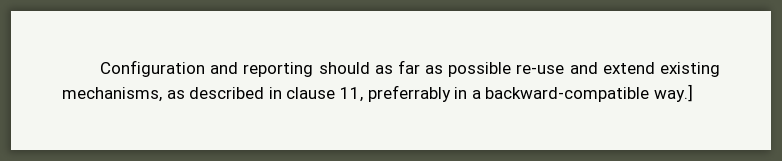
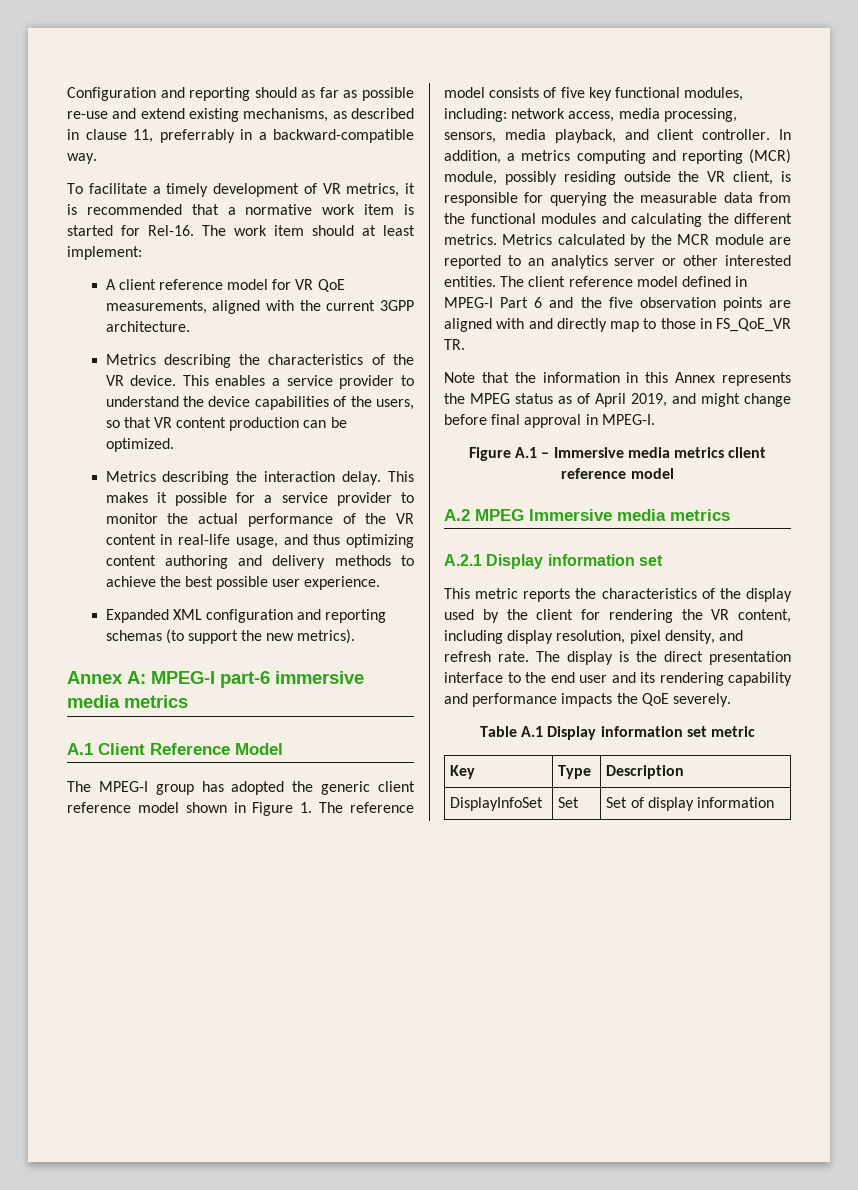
- Configuration and reporting should as far as possible re-use and extend existing mechanisms, as described in clause 11, preferrably in a backward-compatible way.]
+ Configuration and reporting should as far as possible re-use and extend existing mechanisms, as described in clause 11, preferrably in a backward-compatible way.
+ To facilitate a timely development of VR metrics, it is recommended that a normative work item is started for Rel-16. The work item should at least implement:
+ A client reference model for VR QoE measurements, aligned with the current 3GPP architecture.
+ Metrics describing the characteristics of the VR device. This enables a service provider to understand the device capabilities of the users, so that VR content production can be optimized.
+ Metrics describing the interaction delay. This makes it possible for a service provider to monitor the actual performance of the VR content in real-life usage, and thus optimizing content authoring and delivery methods to achieve the best possible user experience.
+ Expanded XML configuration and reporting schemas (to support the new metrics).
+ Annex A: MPEG-I part-6 immersive media metrics
+ A.1 Client Reference Model
+ The MPEG-I group has adopted the generic client reference model shown in Figure 1. The reference model consists of five key functional modules, including: network access, media processing, sensors, media playback, and client controller. In addition, a metrics computing and reporting (MCR) module, possibly residing outside the VR client, is responsible for querying the measurable data from the functional modules and calculating the different metrics. Metrics calculated by the MCR module are reported to an analytics server or other interested entities. The client reference model defined in MPEG-I Part 6 and the five observation points are aligned with and directly map to those in FS_QoE_VR TR.
+ Note that the information in this Annex represents the MPEG status as of April 2019, and might change before final approval in MPEG-I.
+ Figure A.1 – Immersive media metrics client reference model
+ A.2 MPEG Immersive media metrics
+ A.2.1 Display information set
+ This metric reports the characteristics of the display used by the client for rendering the VR content, including display resolution, pixel density, and refresh rate. The display is the direct presentation interface to the end user and its rendering capability and performance impacts the QoE severely.
+ Table A.1 Display information set metric
+ Key | Type | Description
+ DisplayInfoSet | Set | Set of display information

